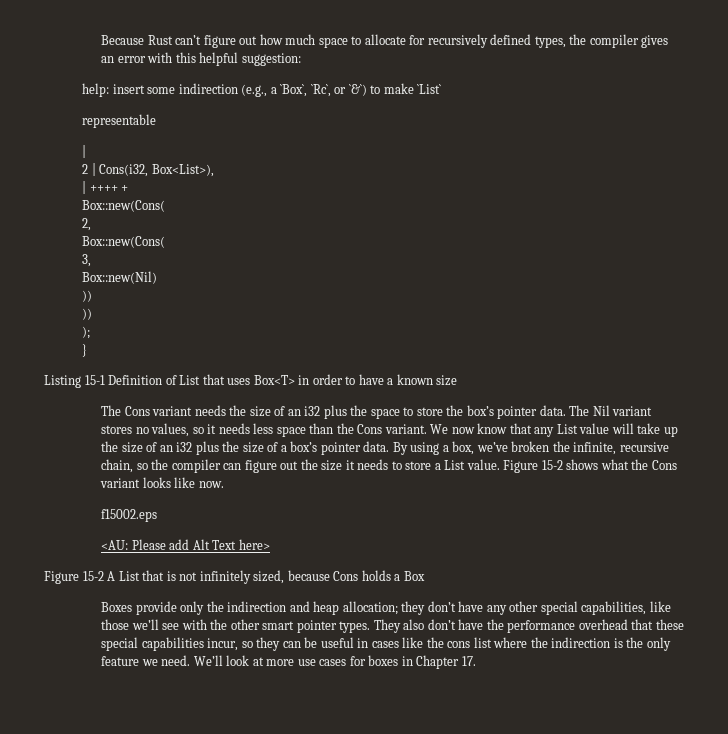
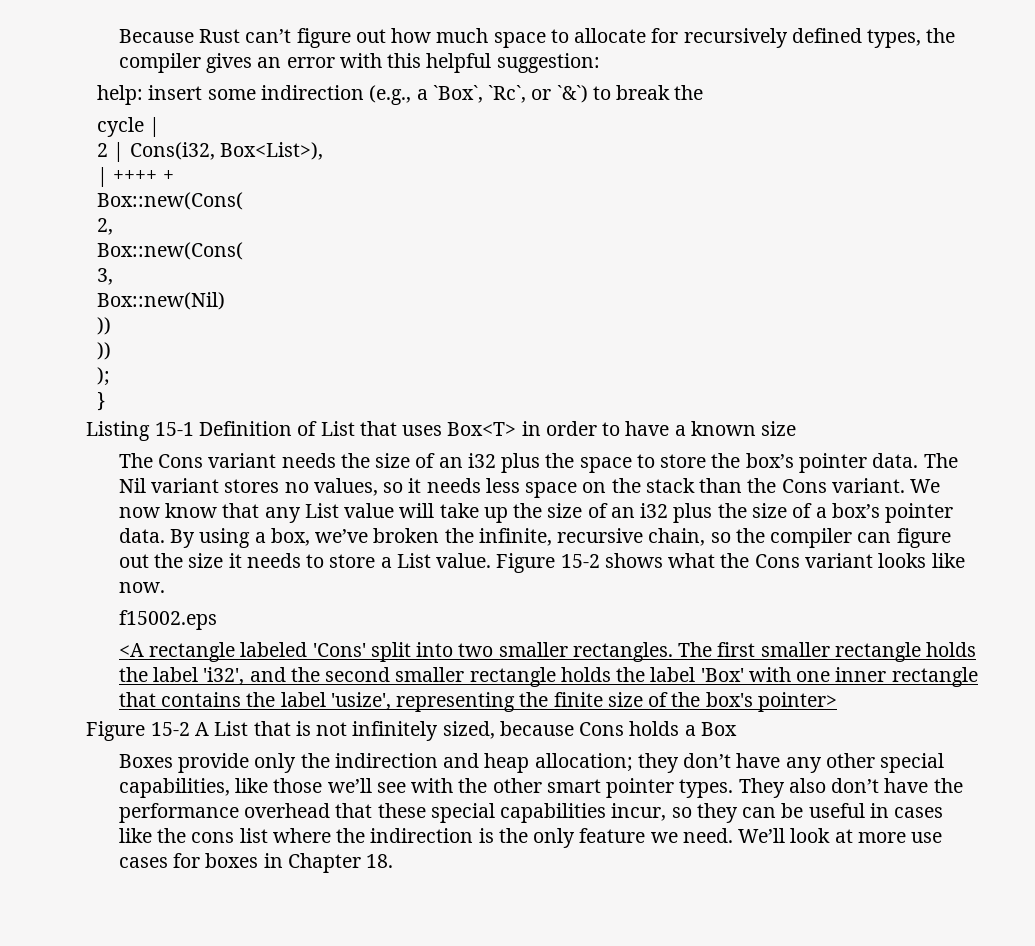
- help: insert some indirection (e.g., a `Box`, `Rc`, or `&`) to make `List`
- representable
- |
+ help: insert some indirection (e.g., a `Box`, `Rc`, or `&`) to break the
+ cycle |
- The Nil variant stores no values, so it needs less space than the Cons variant.
+ The Nil variant stores no values, so it needs less space on the stack than the Cons variant.
- <AU: Please add Alt Text here>
+ <A rectangle labeled 'Cons' split into two smaller rectangles. The first smaller rectangle holds the label 'i32', and the second smaller rectangle holds the label 'Box' with one inner rectangle that contains the label 'usize', representing the finite size of the box's pointer>
- We’ll look at more use cases for boxes in Chapter 17.
+ We’ll look at more use cases for boxes in Chapter 18.

